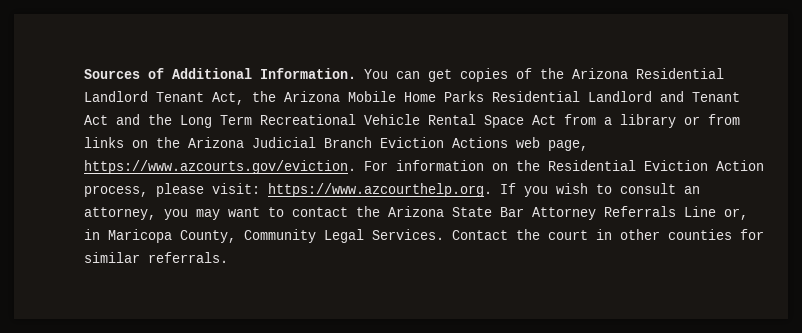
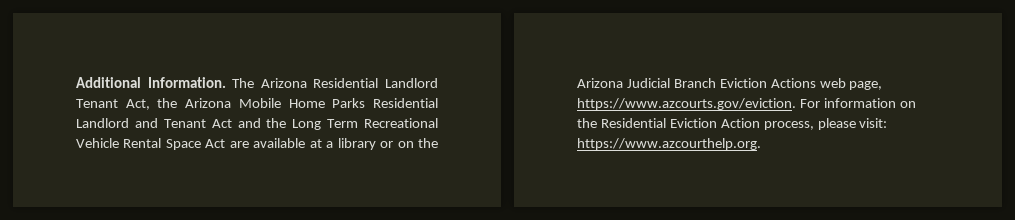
- Sources of Additional Information. You can get copies of the Arizona Residential Landlord Tenant Act, the Arizona Mobile Home Parks Residential Landlord and Tenant Act and the Long Term Recreational Vehicle Rental Space Act from a library or from links on the Arizona Judicial Branch Eviction Actions web page, https://www.azcourts.gov/eviction. For information on the Residential Eviction Action process, please visit: https://www.azcourthelp.org. If you wish to consult an attorney, you may want to contact the Arizona State Bar Attorney Referrals Line or, in Maricopa County, Community Legal Services. Contact the court in other counties for similar referrals.
+ Additional Information. The Arizona Residential Landlord Tenant Act, the Arizona Mobile Home Parks Residential Landlord and Tenant Act and the Long Term Recreational Vehicle Rental Space Act are available at a library or on the Arizona Judicial Branch Eviction Actions web page, https://www.azcourts.gov/eviction. For information on the Residential Eviction Action process, please visit: https://www.azcourthelp.org.

